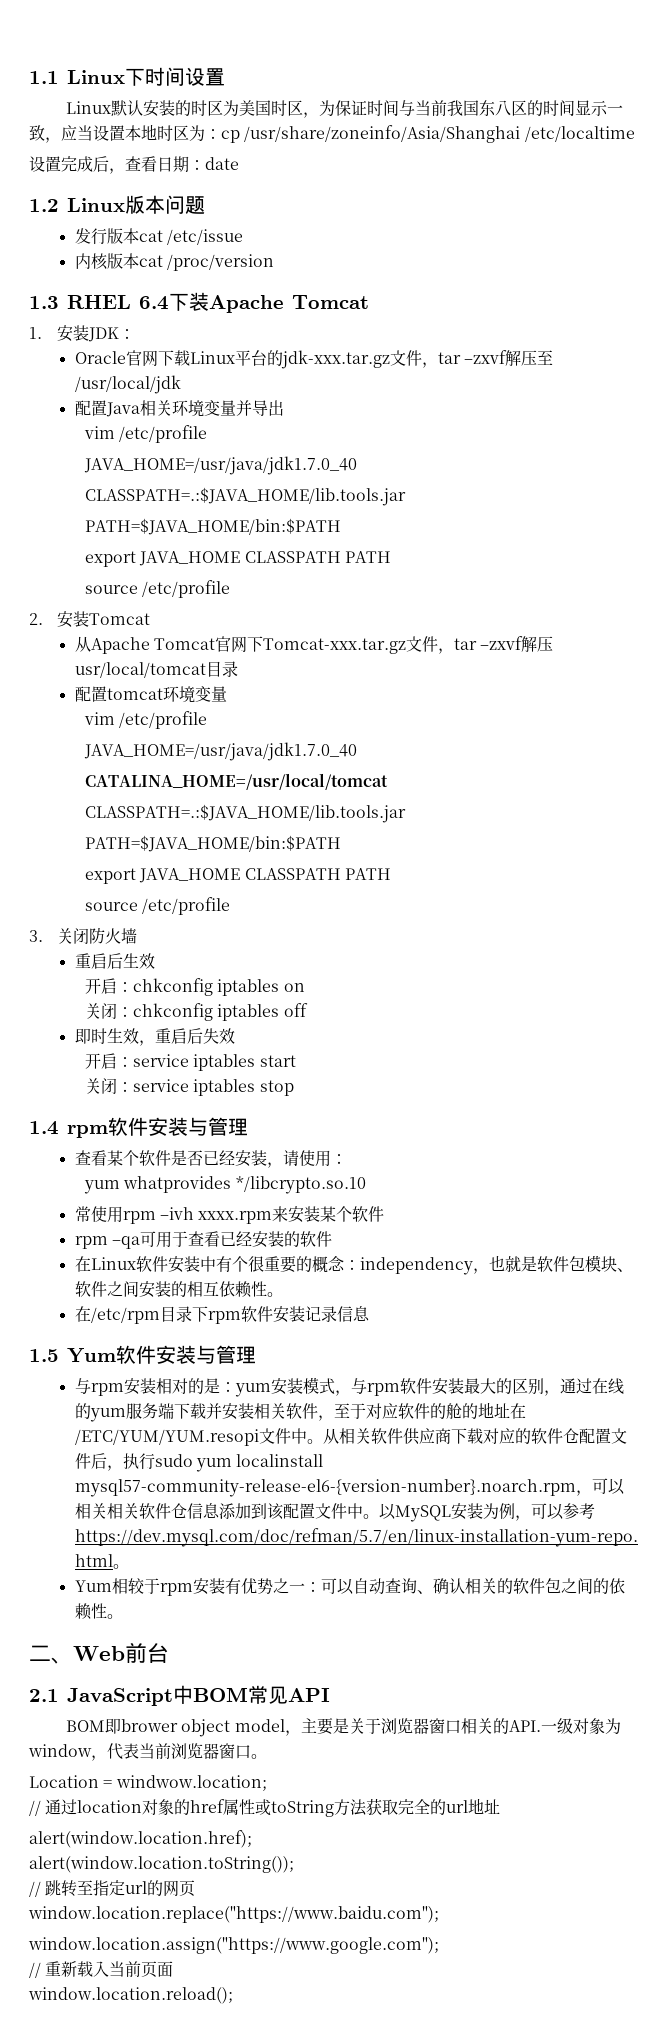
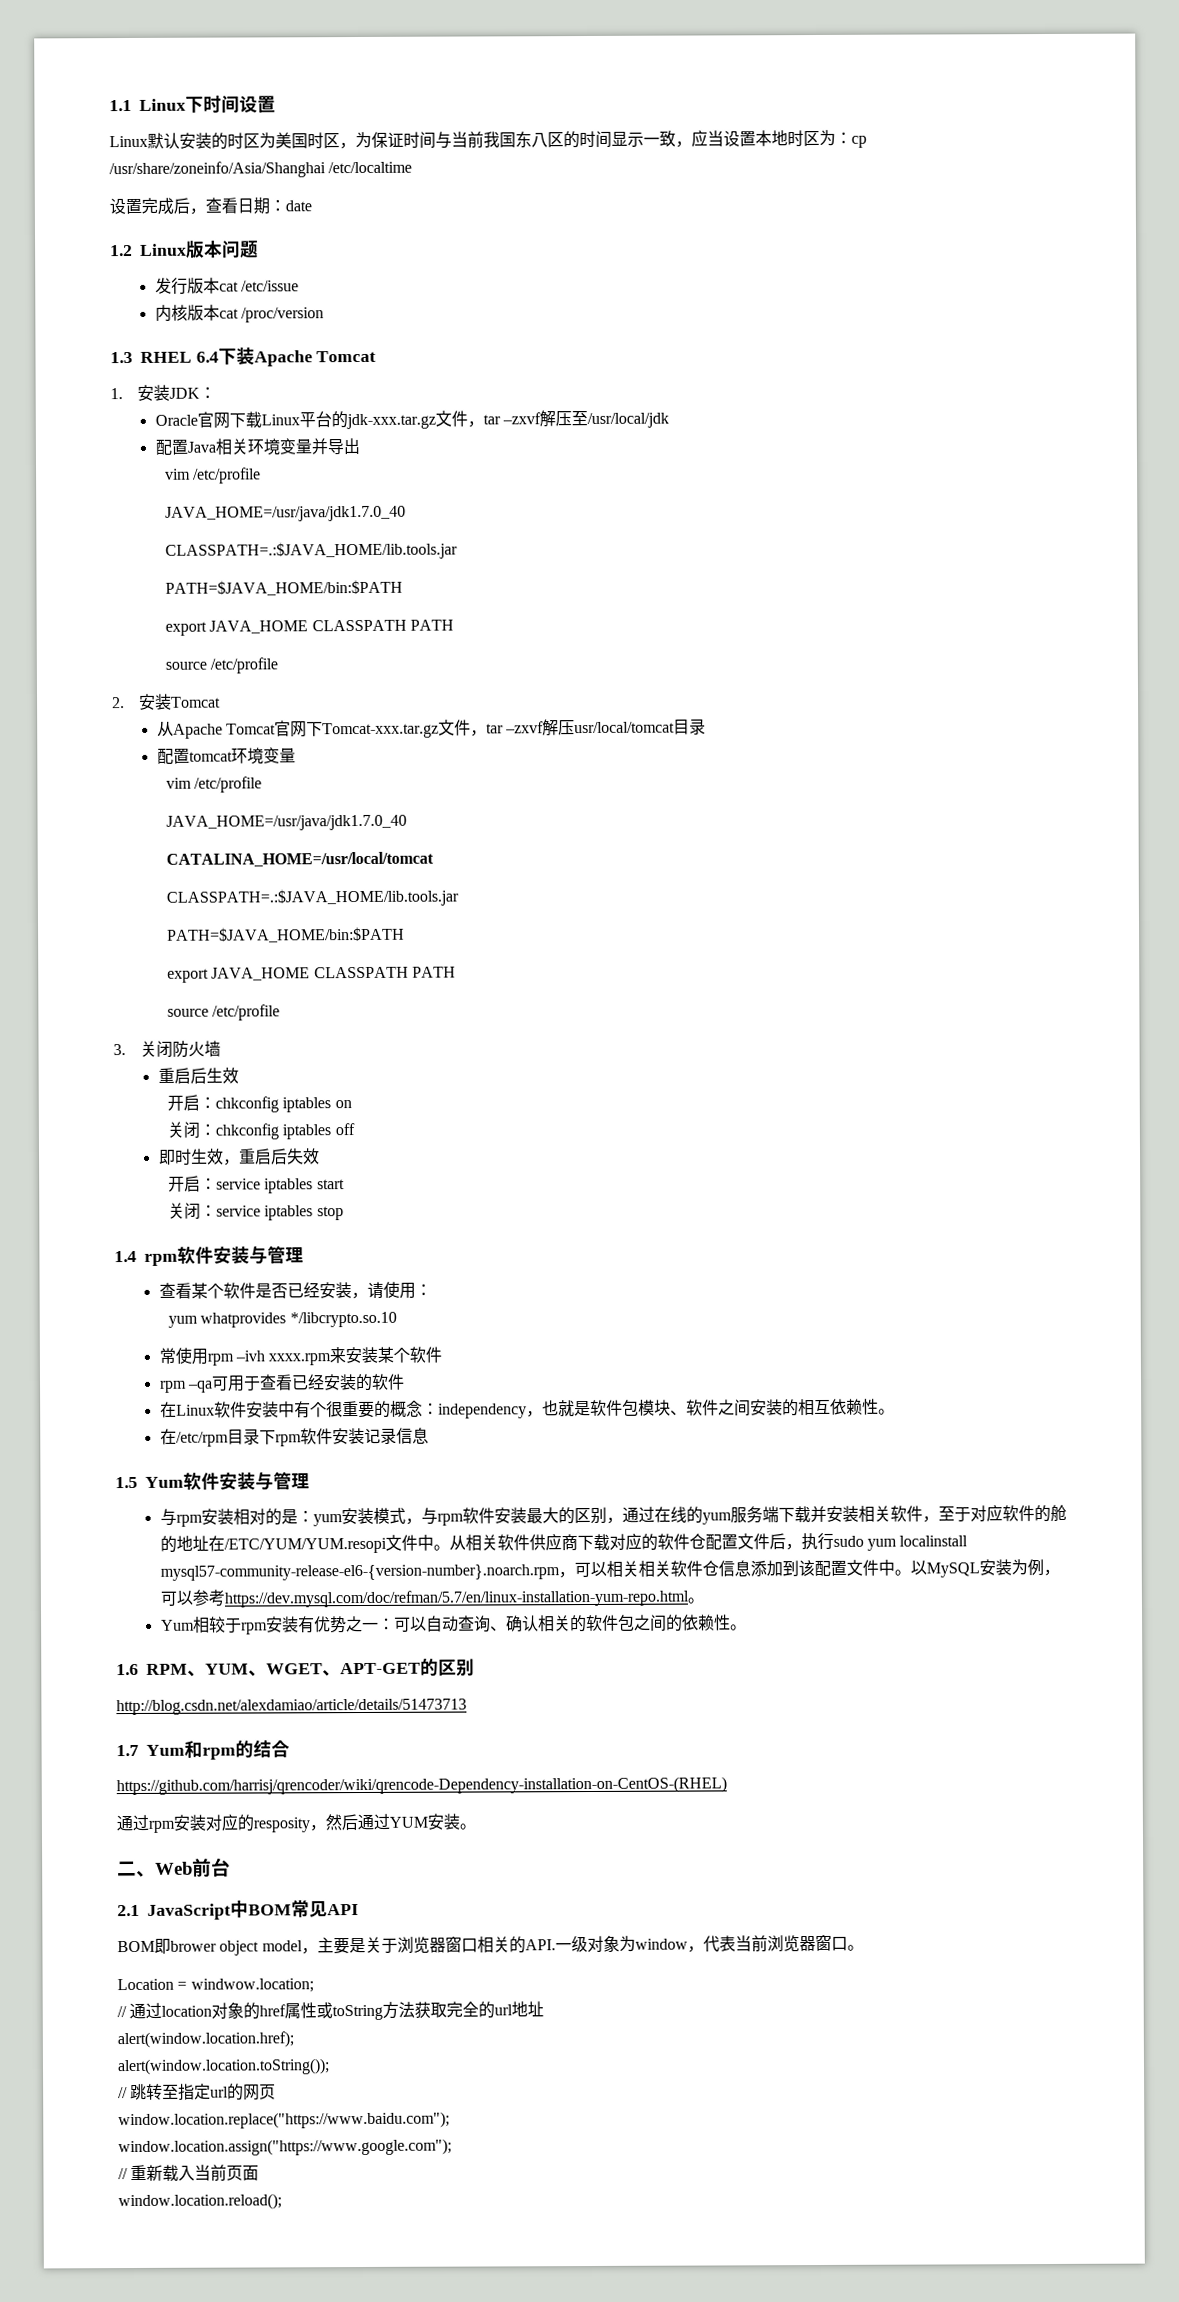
+ 1.6 RPM、YUM、WGET、APT-GET的区别
+ http://blog.csdn.net/alexdamiao/article/details/51473713
+ 1.7 Yum和rpm的结合
+ https://github.com/harrisj/qrencoder/wiki/qrencode-Dependency-installation-on-CentOS-(RHEL)
+ 通过rpm安装对应的resposity，然后通过YUM安装。

